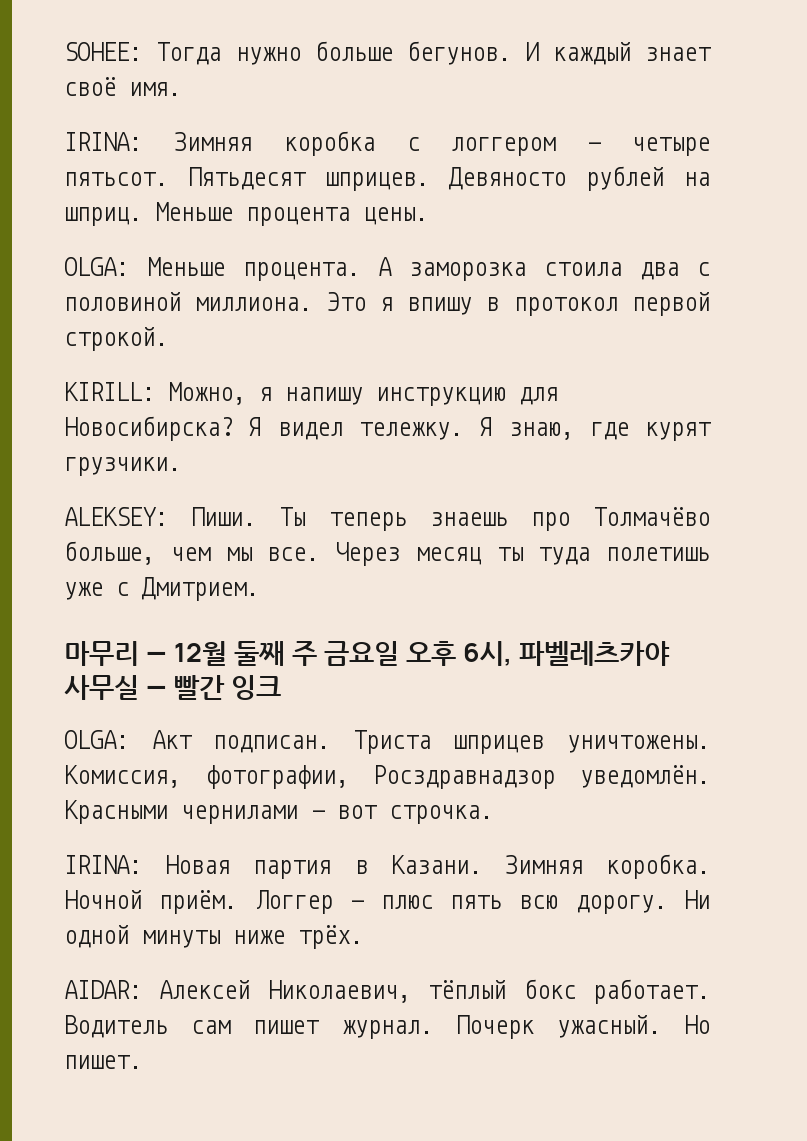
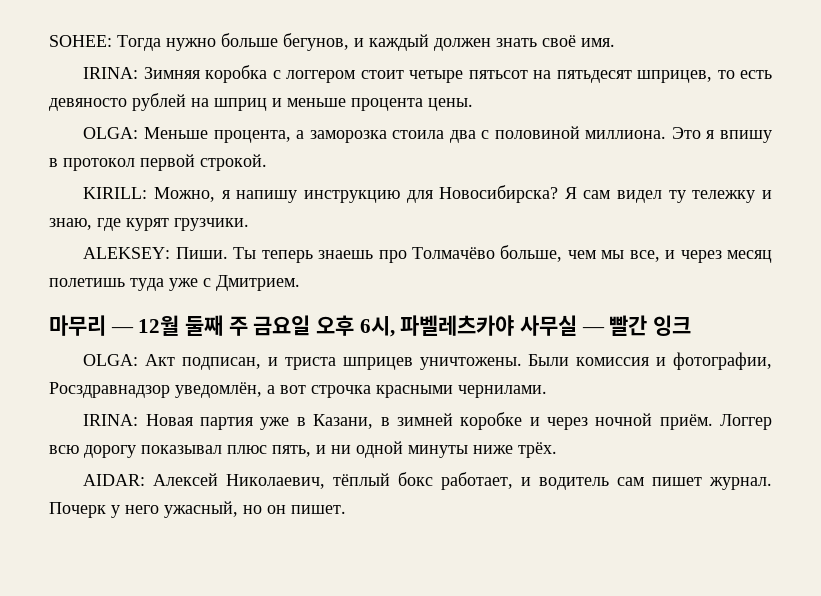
- SOHEE: Тогда нужно больше бегунов. И каждый знает своё имя.
+ SOHEE: Тогда нужно больше бегунов, и каждый должен знать своё имя.
- IRINA: Зимняя коробка с логгером — четыре пятьсот. Пятьдесят шприцев. Девяносто рублей на шприц. Меньше процента цены.
+ IRINA: Зимняя коробка с логгером стоит четыре пятьсот на пятьдесят шприцев, то есть девяносто рублей на шприц и меньше процента цены.
- OLGA: Меньше процента. А заморозка стоила два с половиной миллиона.
+ OLGA: Меньше процента, а заморозка стоила два с половиной миллиона.
- Я видел тележку. Я знаю, где курят грузчики.
+ Я сам видел ту тележку и знаю, где курят грузчики.
- Ты теперь знаешь про Толмачёво больше, чем мы все. Через месяц ты туда полетишь уже с Дмитрием.
+ Ты теперь знаешь про Толмачёво больше, чем мы все, и через месяц полетишь туда уже с Дмитрием.
- OLGA: Акт подписан. Триста шприцев уничтожены. Комиссия, фотографии, Росздравнадзор уведомлён. Красными чернилами — вот строчка.
- IRINA: Новая партия в Казани. Зимняя коробка. Ночной приём. Логгер — плюс пять всю дорогу. Ни одной минуты ниже трёх.
+ OLGA: Акт подписан, и триста шприцев уничтожены. Были комиссия и фотографии, Росздравнадзор уведомлён, а вот строчка красными чернилами.
+ IRINA: Новая партия уже в Казани, в зимней коробке и через ночной приём. Логгер всю дорогу показывал плюс пять, и ни одной минуты ниже трёх.
- AIDAR: Алексей Николаевич, тёплый бокс работает. Водитель сам пишет журнал.
+ AIDAR: Алексей Николаевич, тёплый бокс работает, и водитель сам пишет журнал.
- Почерк ужасный. Но пишет.
+ Почерк у него ужасный, но он пишет.

